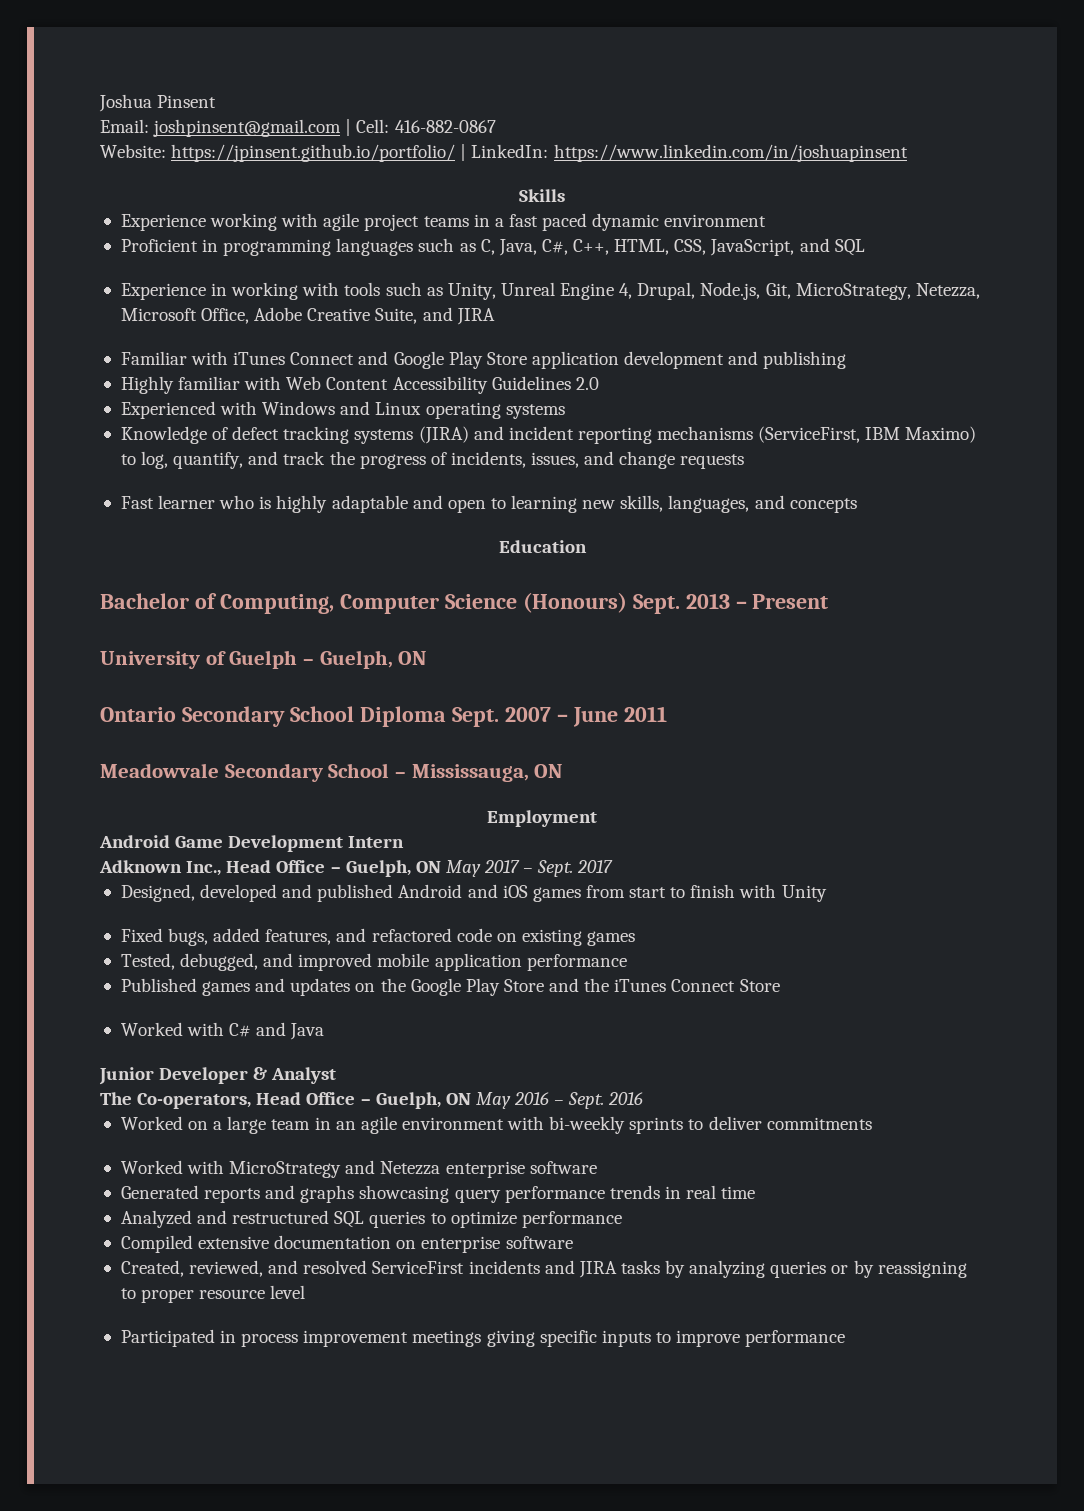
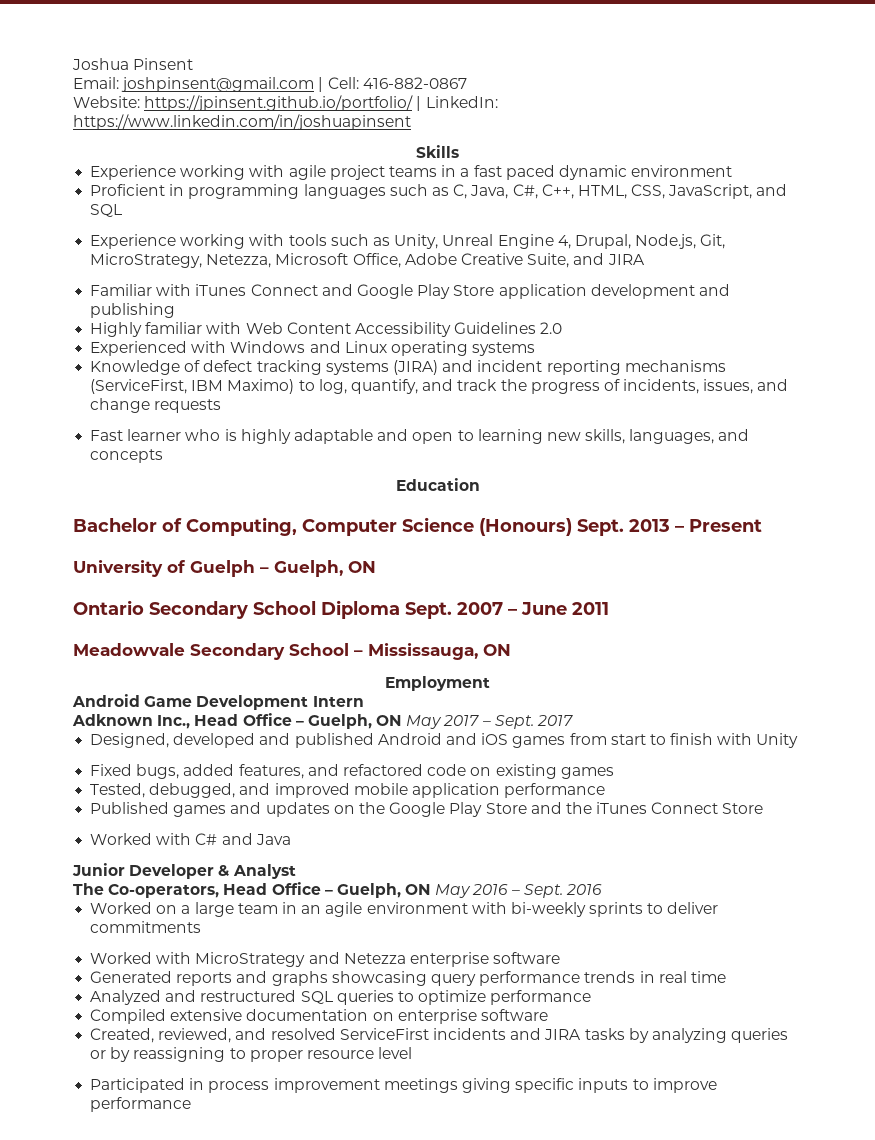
- Experience in working with tools such as Unity, Unreal Engine 4, Drupal, Node.js, Git, MicroStrategy, Netezza, Microsoft Office, Adobe Creative Suite, and JIRA
+ Experience working with tools such as Unity, Unreal Engine 4, Drupal, Node.js, Git, MicroStrategy, Netezza, Microsoft Office, Adobe Creative Suite, and JIRA

